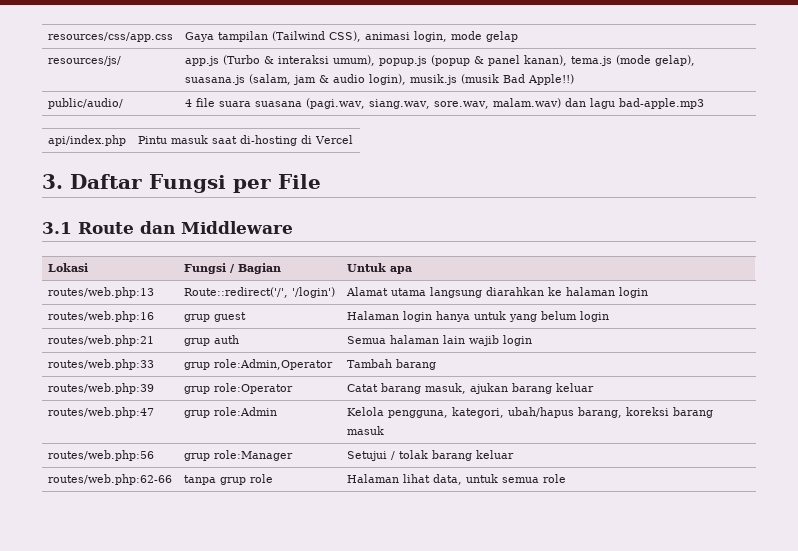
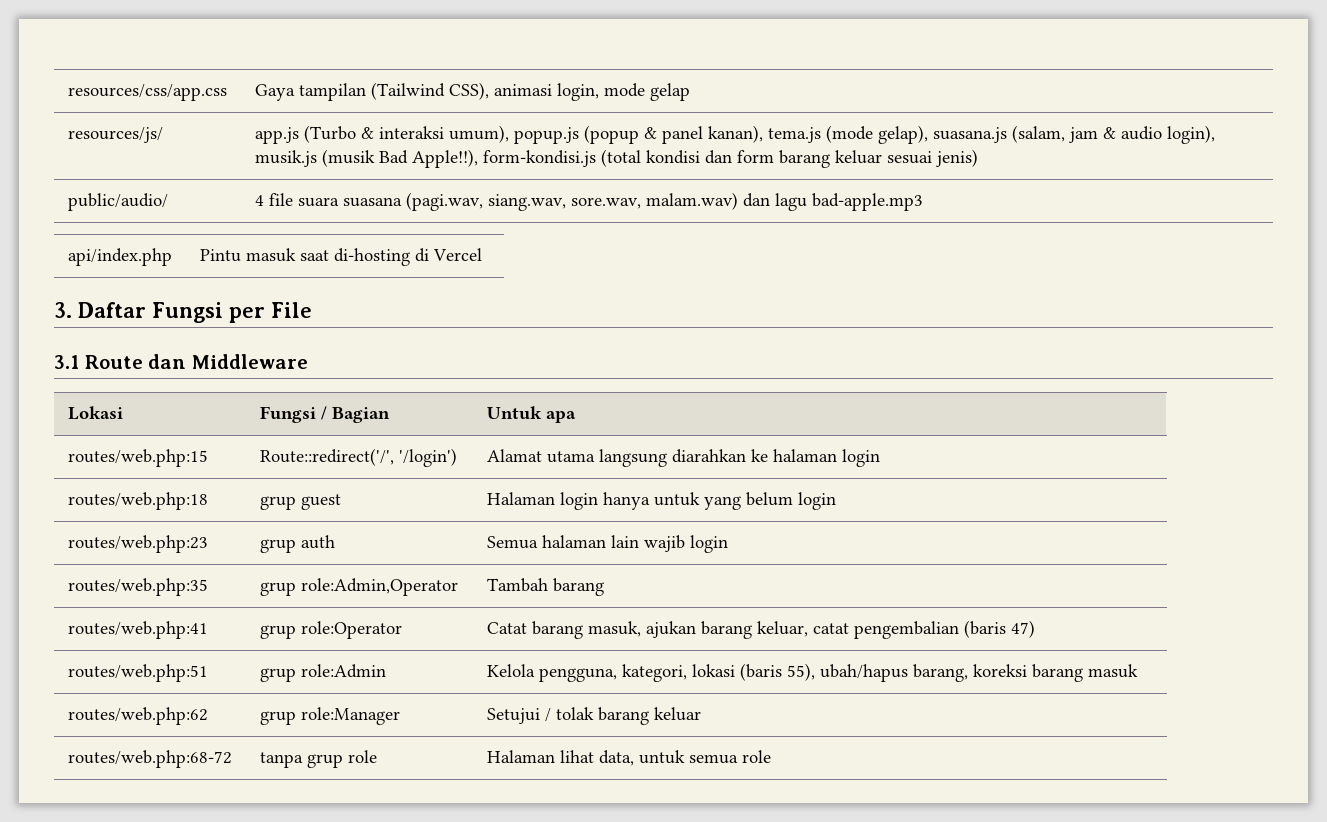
- resources/js/ | app.js (Turbo & interaksi umum), popup.js (popup & panel kanan), tema.js (mode gelap), suasana.js (salam, jam & audio login), musik.js (musik Bad Apple!!)
+ resources/js/ | app.js (Turbo & interaksi umum), popup.js (popup & panel kanan), tema.js (mode gelap), suasana.js (salam, jam & audio login), musik.js (musik Bad Apple!!), form-kondisi.js (total kondisi dan form barang keluar sesuai jenis)
- routes/web.php:13 | Route::redirect('/', '/login') | Alamat utama langsung diarahkan ke halaman login
+ routes/web.php:15 | Route::redirect('/', '/login') | Alamat utama langsung diarahkan ke halaman login
- routes/web.php:16 | grup guest | Halaman login hanya untuk yang belum login
+ routes/web.php:18 | grup guest | Halaman login hanya untuk yang belum login
- routes/web.php:21 | grup auth | Semua halaman lain wajib login
+ routes/web.php:23 | grup auth | Semua halaman lain wajib login
- routes/web.php:33 | grup role:Admin,Operator | Tambah barang
+ routes/web.php:35 | grup role:Admin,Operator | Tambah barang
- routes/web.php:39 | grup role:Operator | Catat barang masuk, ajukan barang keluar
- routes/web.php:47 | grup role:Admin | Kelola pengguna, kategori, ubah/hapus barang, koreksi barang masuk
+ routes/web.php:41 | grup role:Operator | Catat barang masuk, ajukan barang keluar, catat pengembalian (baris 47)
+ routes/web.php:51 | grup role:Admin | Kelola pengguna, kategori, lokasi (baris 55), ubah/hapus barang, koreksi barang masuk
- routes/web.php:56 | grup role:Manager | Setujui / tolak barang keluar
+ routes/web.php:62 | grup role:Manager | Setujui / tolak barang keluar
- routes/web.php:62-66 | tanpa grup role | Halaman lihat data, untuk semua role
+ routes/web.php:68-72 | tanpa grup role | Halaman lihat data, untuk semua role

